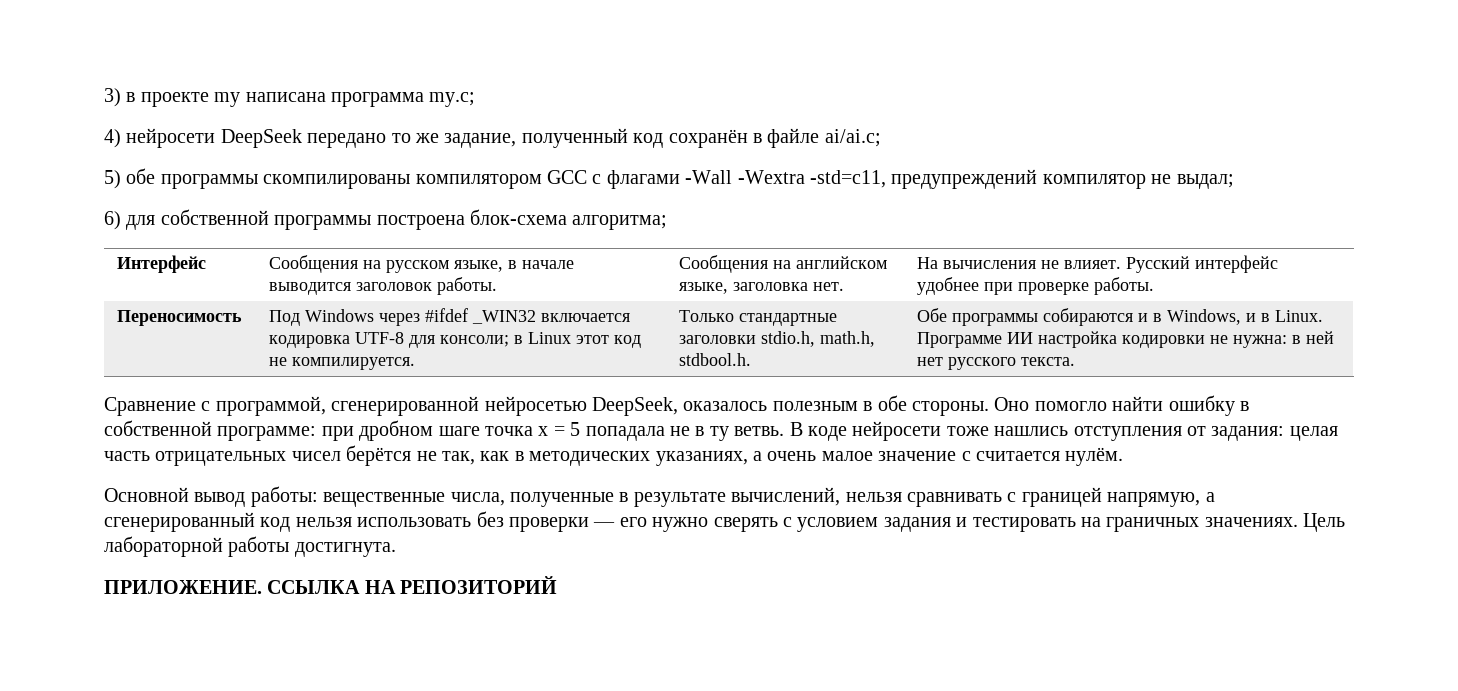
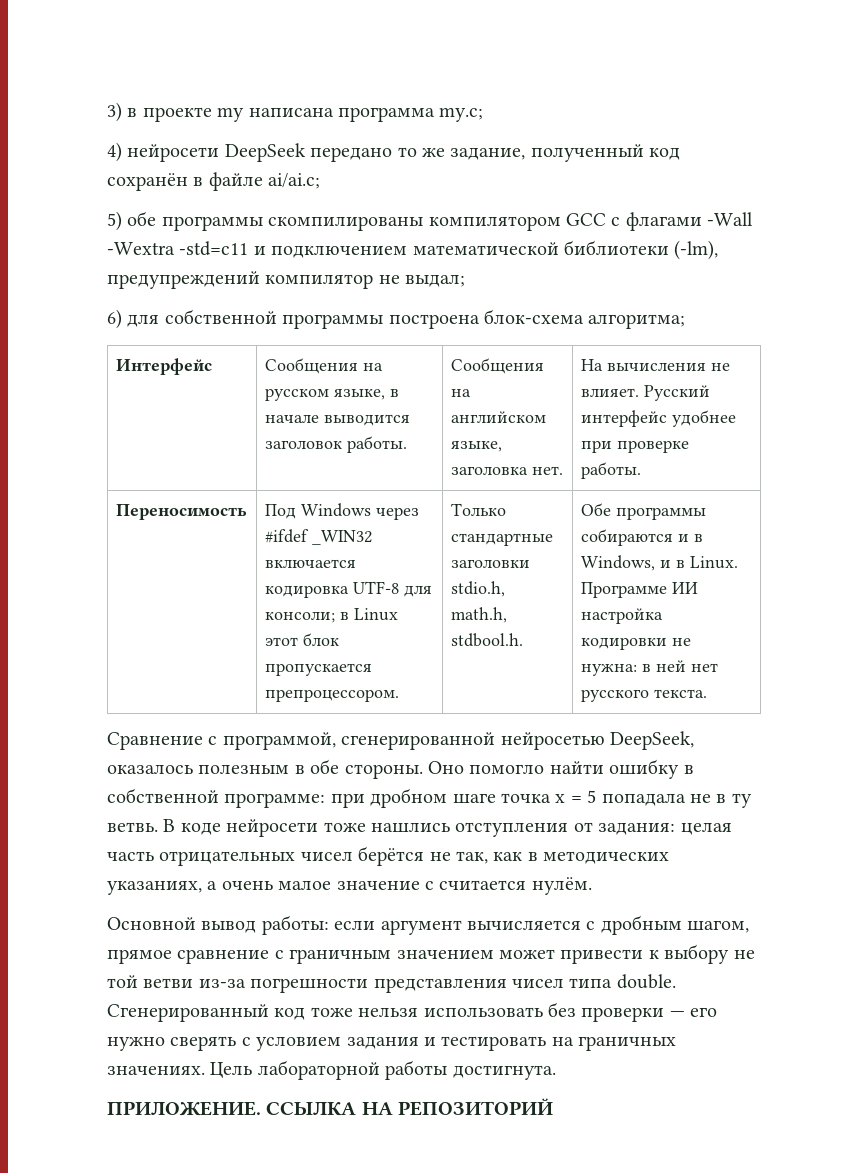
- 5) обе программы скомпилированы компилятором GCC с флагами -Wall -Wextra -std=c11, предупреждений компилятор не выдал;
+ 5) обе программы скомпилированы компилятором GCC с флагами -Wall -Wextra -std=c11 и подключением математической библиотеки (-lm), предупреждений компилятор не выдал;
- Под Windows через #ifdef _WIN32 включается кодировка UTF-8 для консоли; в Linux этот код не компилируется.
+ Под Windows через #ifdef _WIN32 включается кодировка UTF-8 для консоли; в Linux этот блок пропускается препроцессором.
- Основной вывод работы: вещественные числа, полученные в результате вычислений, нельзя сравнивать с границей напрямую, а сгенерированный код нельзя использовать без проверки — его нужно сверять с условием задания и тестировать на граничных значениях.
+ Основной вывод работы: если аргумент вычисляется с дробным шагом, прямое сравнение с граничным значением может привести к выбору не той ветви из-за погрешности представления чисел типа double. Сгенерированный код тоже нельзя использовать без проверки — его нужно сверять с условием задания и тестировать на граничных значениях.

